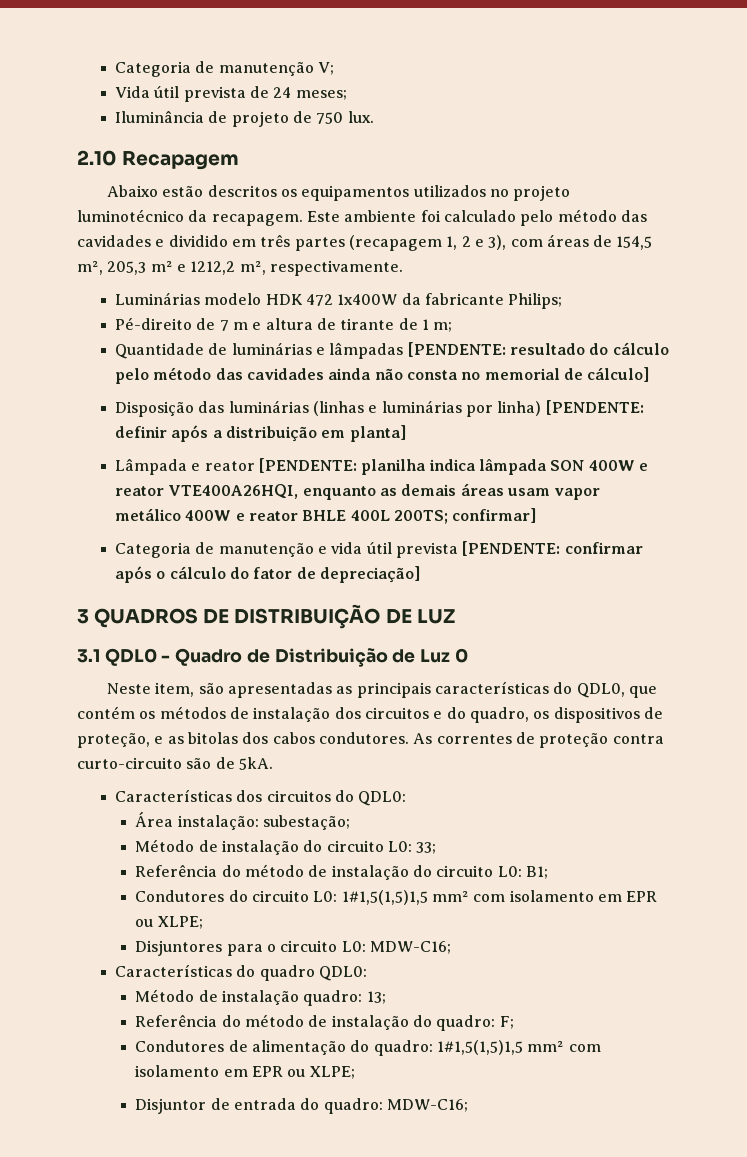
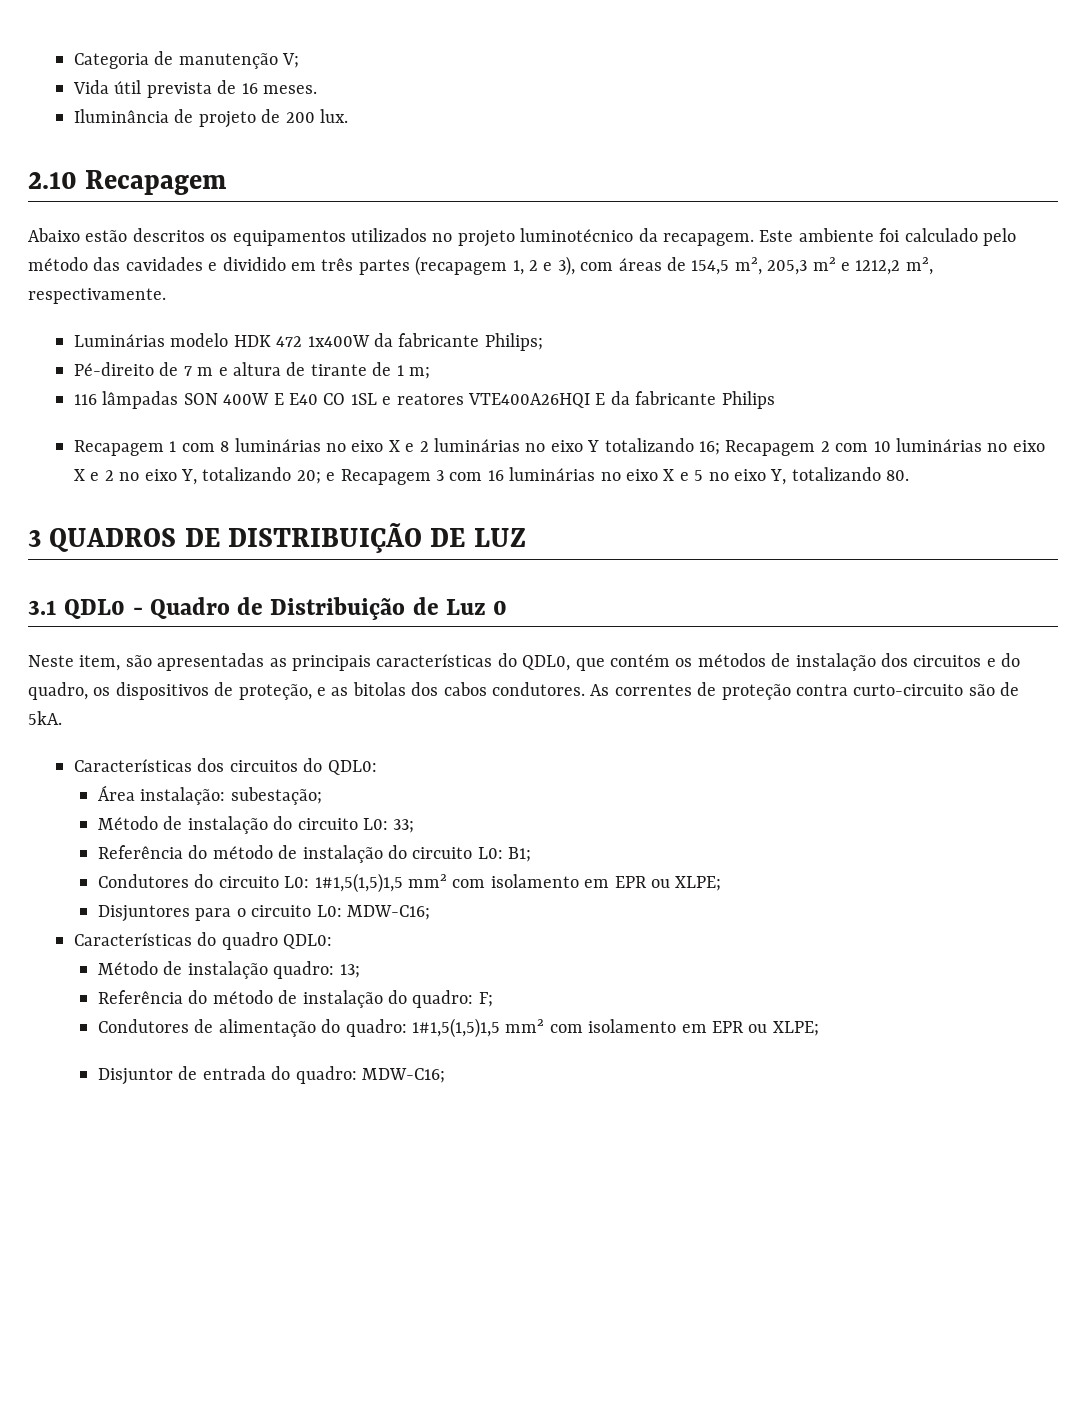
- Vida útil prevista de 24 meses;
+ Vida útil prevista de 16 meses.
- Iluminância de projeto de 750 lux.
+ Iluminância de projeto de 200 lux.
- Quantidade de luminárias e lâmpadas [PENDENTE: resultado do cálculo pelo método das cavidades ainda não consta no memorial de cálculo]
- Disposição das luminárias (linhas e luminárias por linha) [PENDENTE: definir após a distribuição em planta]
- Lâmpada e reator [PENDENTE: planilha indica lâmpada SON 400W e reator VTE400A26HQI, enquanto as demais áreas usam vapor metálico 400W e reator BHLE 400L 200TS; confirmar]
- Categoria de manutenção e vida útil prevista [PENDENTE: confirmar após o cálculo do fator de depreciação]
+ 116 lâmpadas SON 400W E E40 CO 1SL e reatores VTE400A26HQI E da fabricante Philips
+ Recapagem 1 com 8 luminárias no eixo X e 2 luminárias no eixo Y totalizando 16; Recapagem 2 com 10 luminárias no eixo X e 2 no eixo Y, totalizando 20; e Recapagem 3 com 16 luminárias no eixo X e 5 no eixo Y, totalizando 80.

